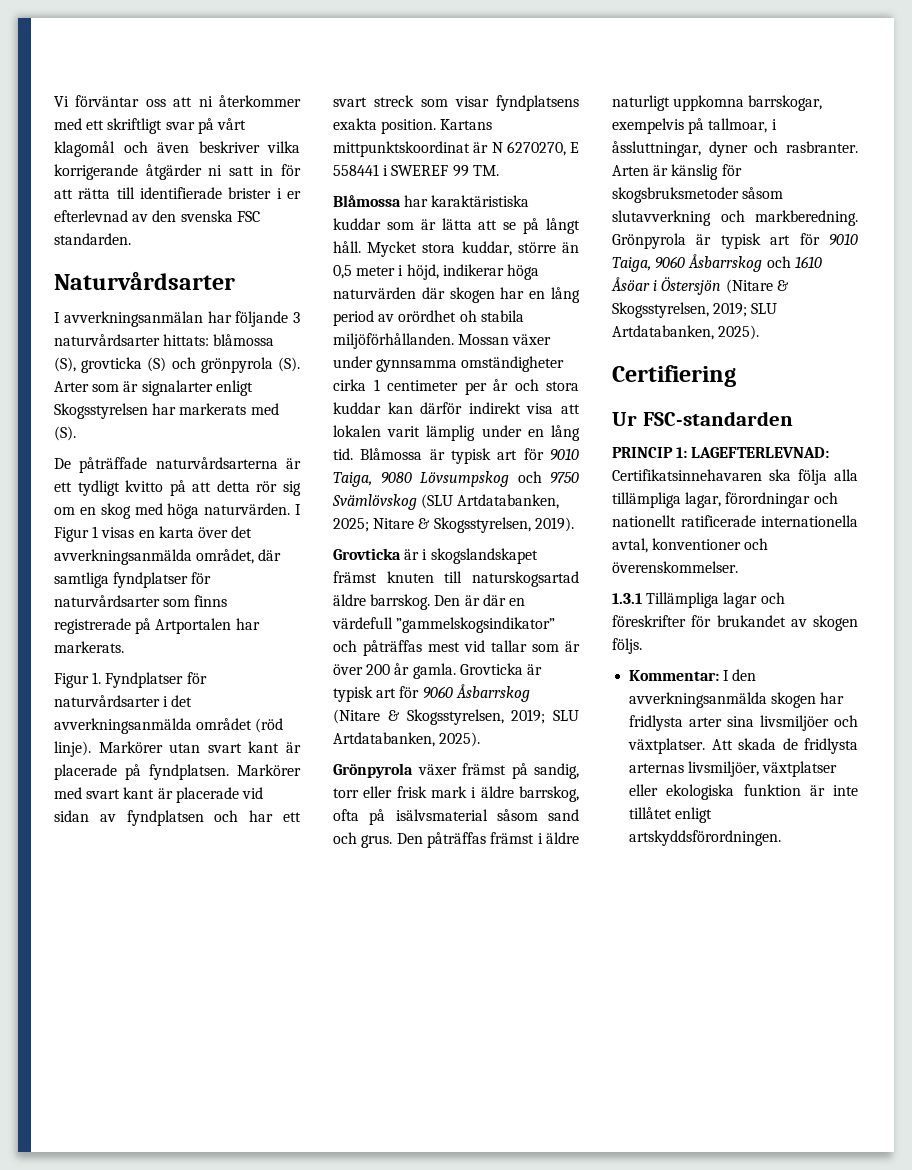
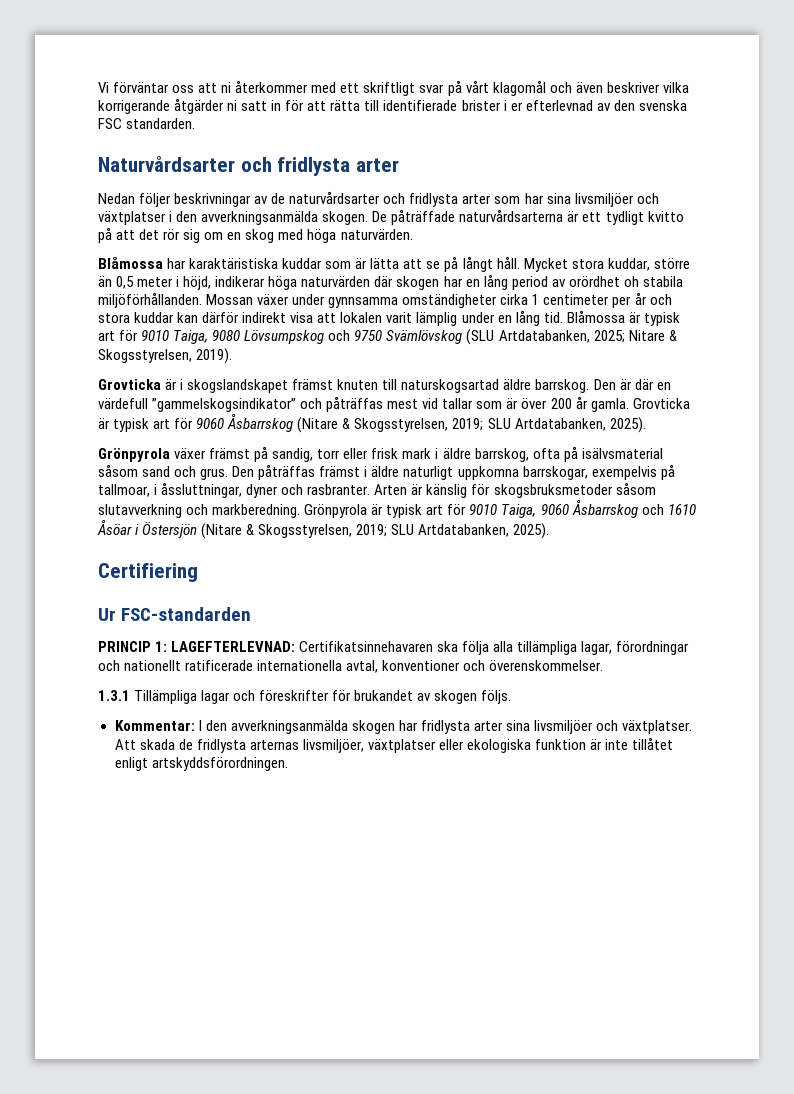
- Naturvårdsarter
- I avverkningsanmälan har följande 3 naturvårdsarter hittats: blåmossa (S), grovticka (S) och grönpyrola (S). Arter som är signalarter enligt Skogsstyrelsen har markerats med (S).
- De påträffade naturvårdsarterna är ett tydligt kvitto på att detta rör sig om en skog med höga naturvärden. I Figur 1 visas en karta över det avverkningsanmälda området, där samtliga fyndplatser för naturvårdsarter som finns registrerade på Artportalen har markerats.
- Figur 1. Fyndplatser för naturvårdsarter i det avverkningsanmälda området (röd linje). Markörer utan svart kant är placerade på fyndplatsen. Markörer med svart kant är placerade vid sidan av fyndplatsen och har ett svart streck som visar fyndplatsens exakta position. Kartans mittpunktskoordinat är N 6270270, E 558441 i SWEREF 99 TM.
+ Naturvårdsarter och fridlysta arter
+ Nedan följer beskrivningar av de naturvårdsarter och fridlysta arter som har sina livsmiljöer och växtplatser i den avverkningsanmälda skogen. De påträffade naturvårdsarterna är ett tydligt kvitto på att det rör sig om en skog med höga naturvärden.

